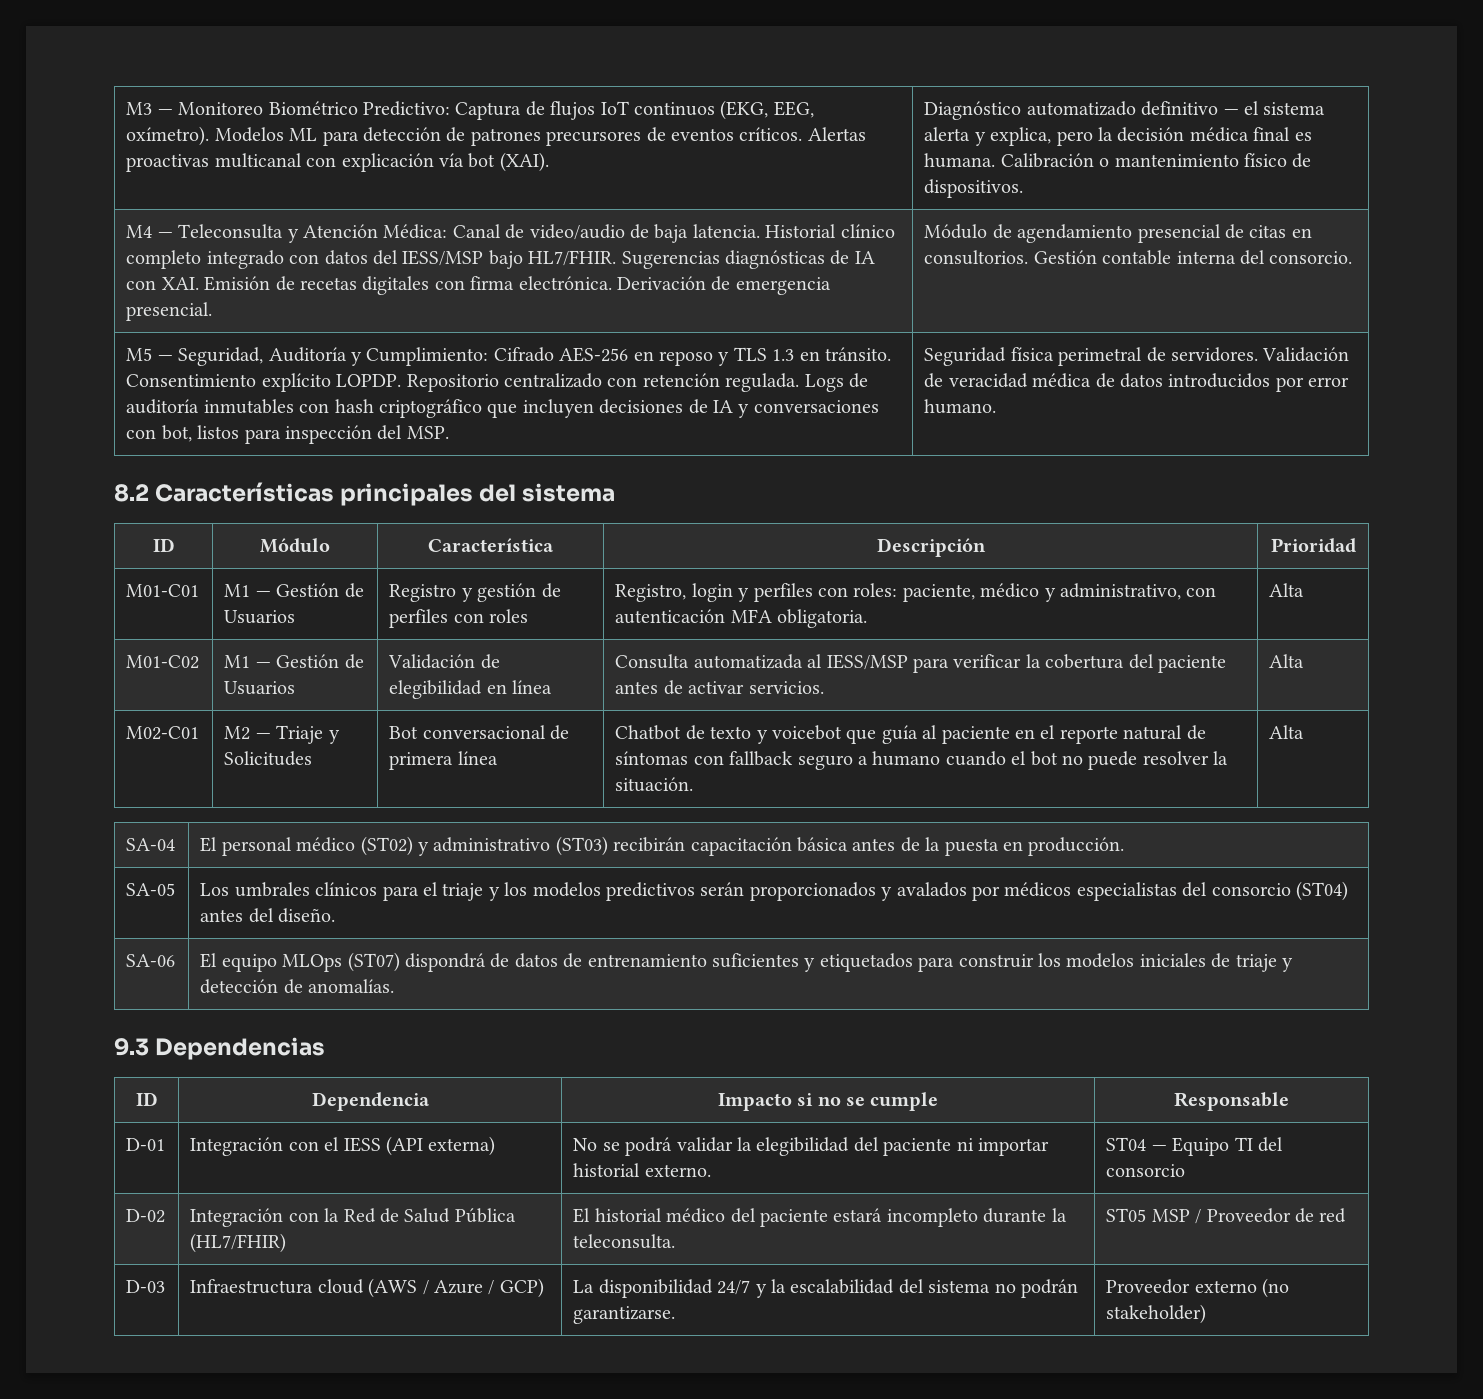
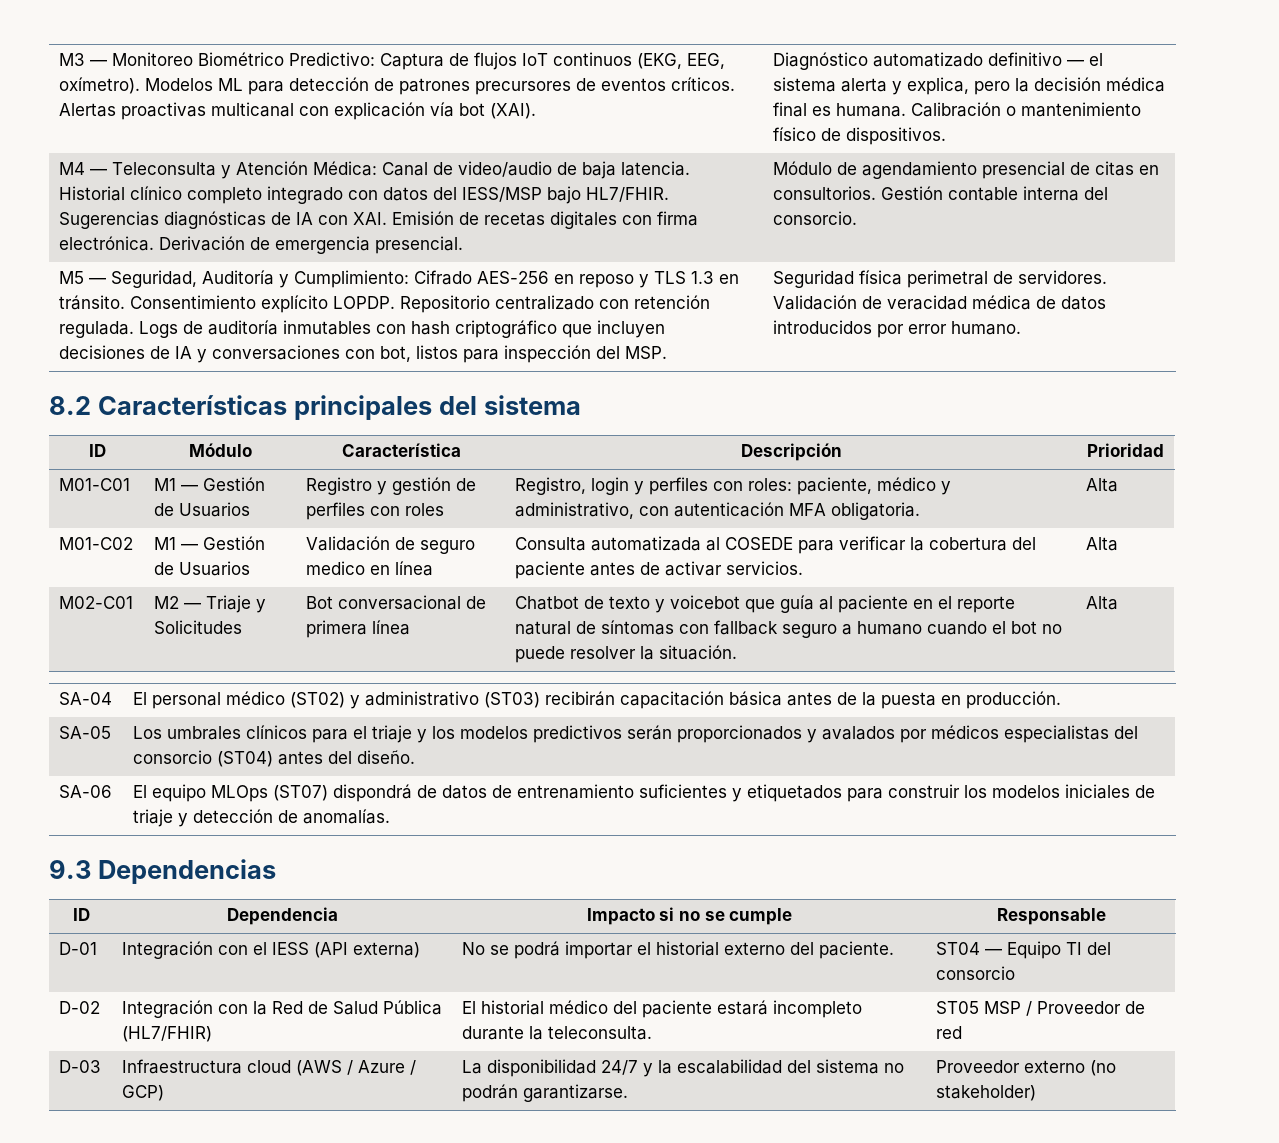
- M01-C02 | M1 — Gestión de Usuarios | Validación de elegibilidad en línea | Consulta automatizada al IESS/MSP para verificar la cobertura del paciente antes de activar servicios. | Alta
+ M01-C02 | M1 — Gestión de Usuarios | Validación de seguro medico en línea | Consulta automatizada al COSEDE para verificar la cobertura del paciente antes de activar servicios. | Alta
- D-01 | Integración con el IESS (API externa) | No se podrá validar la elegibilidad del paciente ni importar historial externo. | ST04 — Equipo TI del consorcio
+ D-01 | Integración con el IESS (API externa) | No se podrá importar el historial externo del paciente. | ST04 — Equipo TI del consorcio

